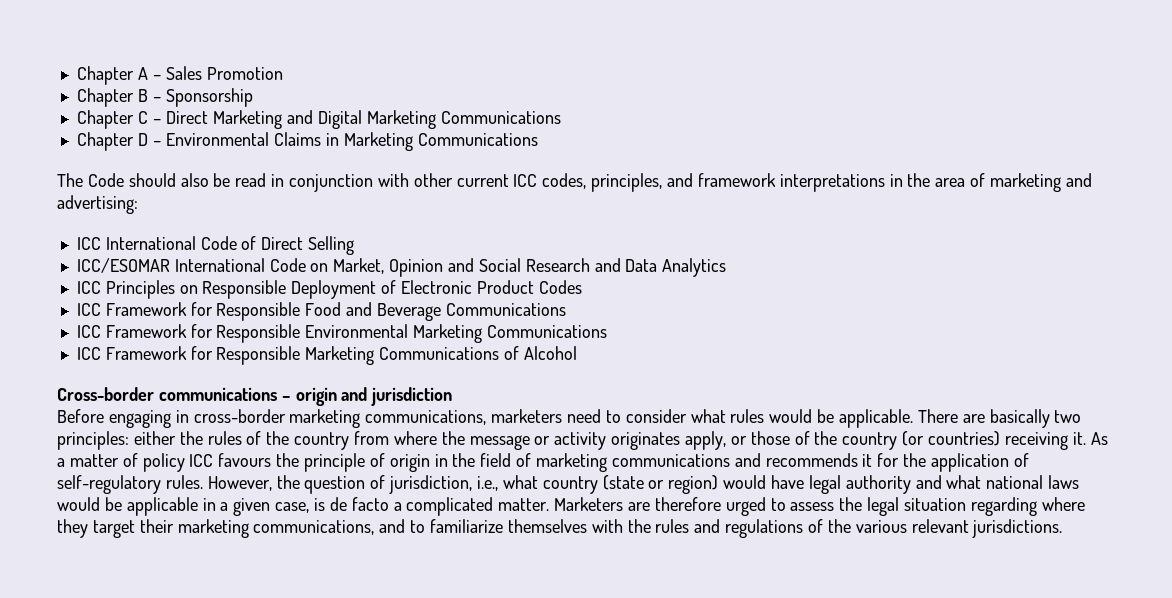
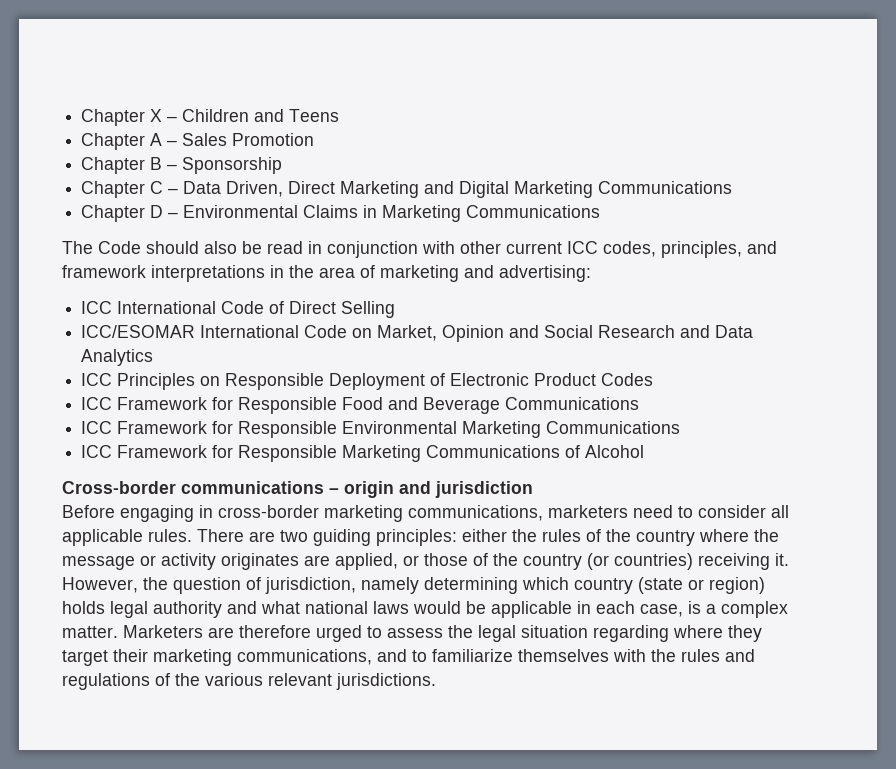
+ Chapter X – Children and Teens
- Chapter C – Direct Marketing and Digital Marketing Communications
+ Chapter C – Data Driven, Direct Marketing and Digital Marketing Communications
- Before engaging in cross-border marketing communications, marketers need to consider what rules would be applicable. There are basically two principles: either the rules of the country from where the message or activity originates apply, or those of the country (or countries) receiving it.
+ Before engaging in cross-border marketing communications, marketers need to consider all applicable rules. There are two guiding principles: either the rules of the country where the message or activity originates are applied, or those of the country (or countries) receiving it.
- As a matter of policy ICC favours the principle of origin in the field of marketing communications and recommends it for the application of self-regulatory rules.
- However, the question of jurisdiction, i.e., what country (state or region) would have legal authority and what national laws would be applicable in a given case, is de facto a complicated matter.
+ However, the question of jurisdiction, namely determining which country (state or region) holds legal authority and what national laws would be applicable in each case, is a complex matter.

